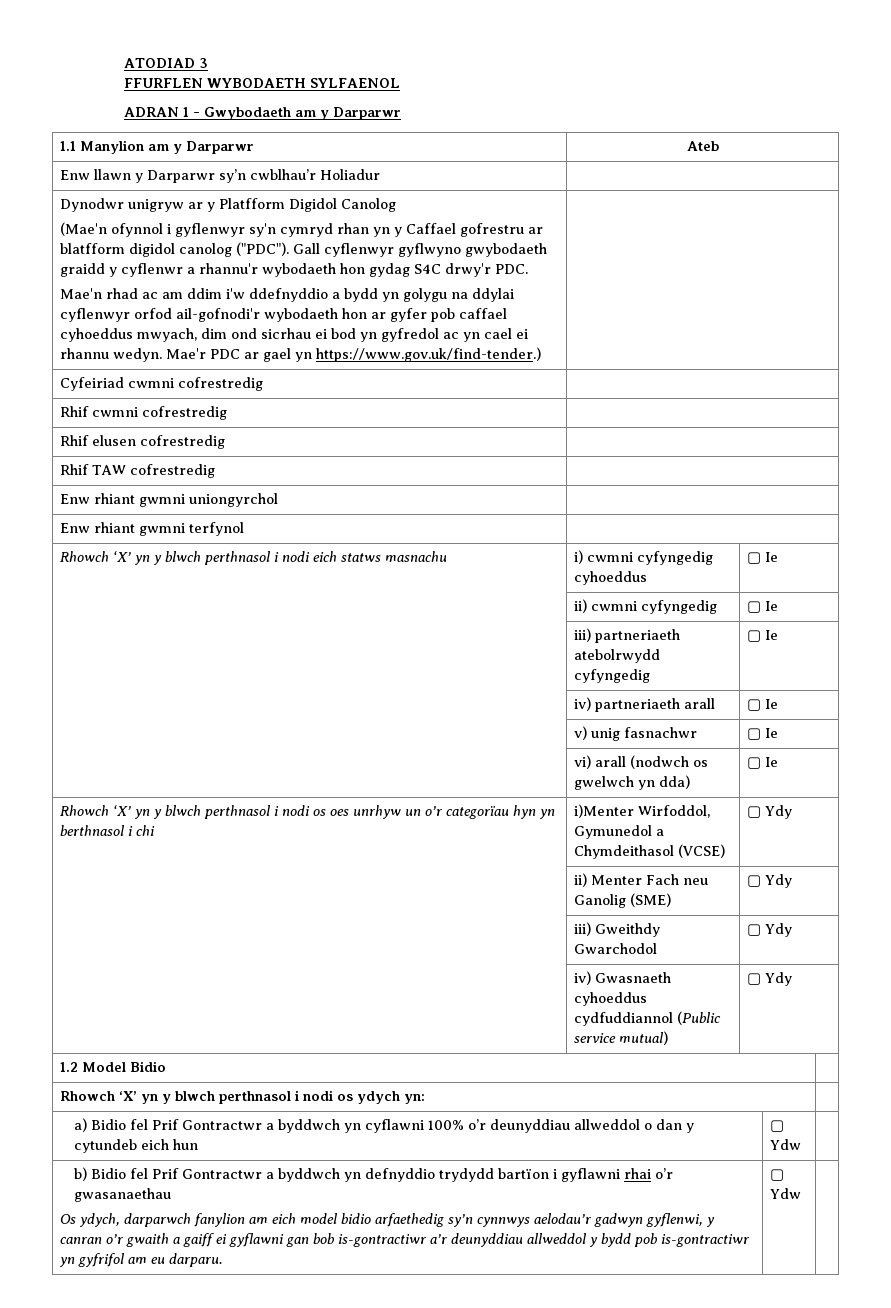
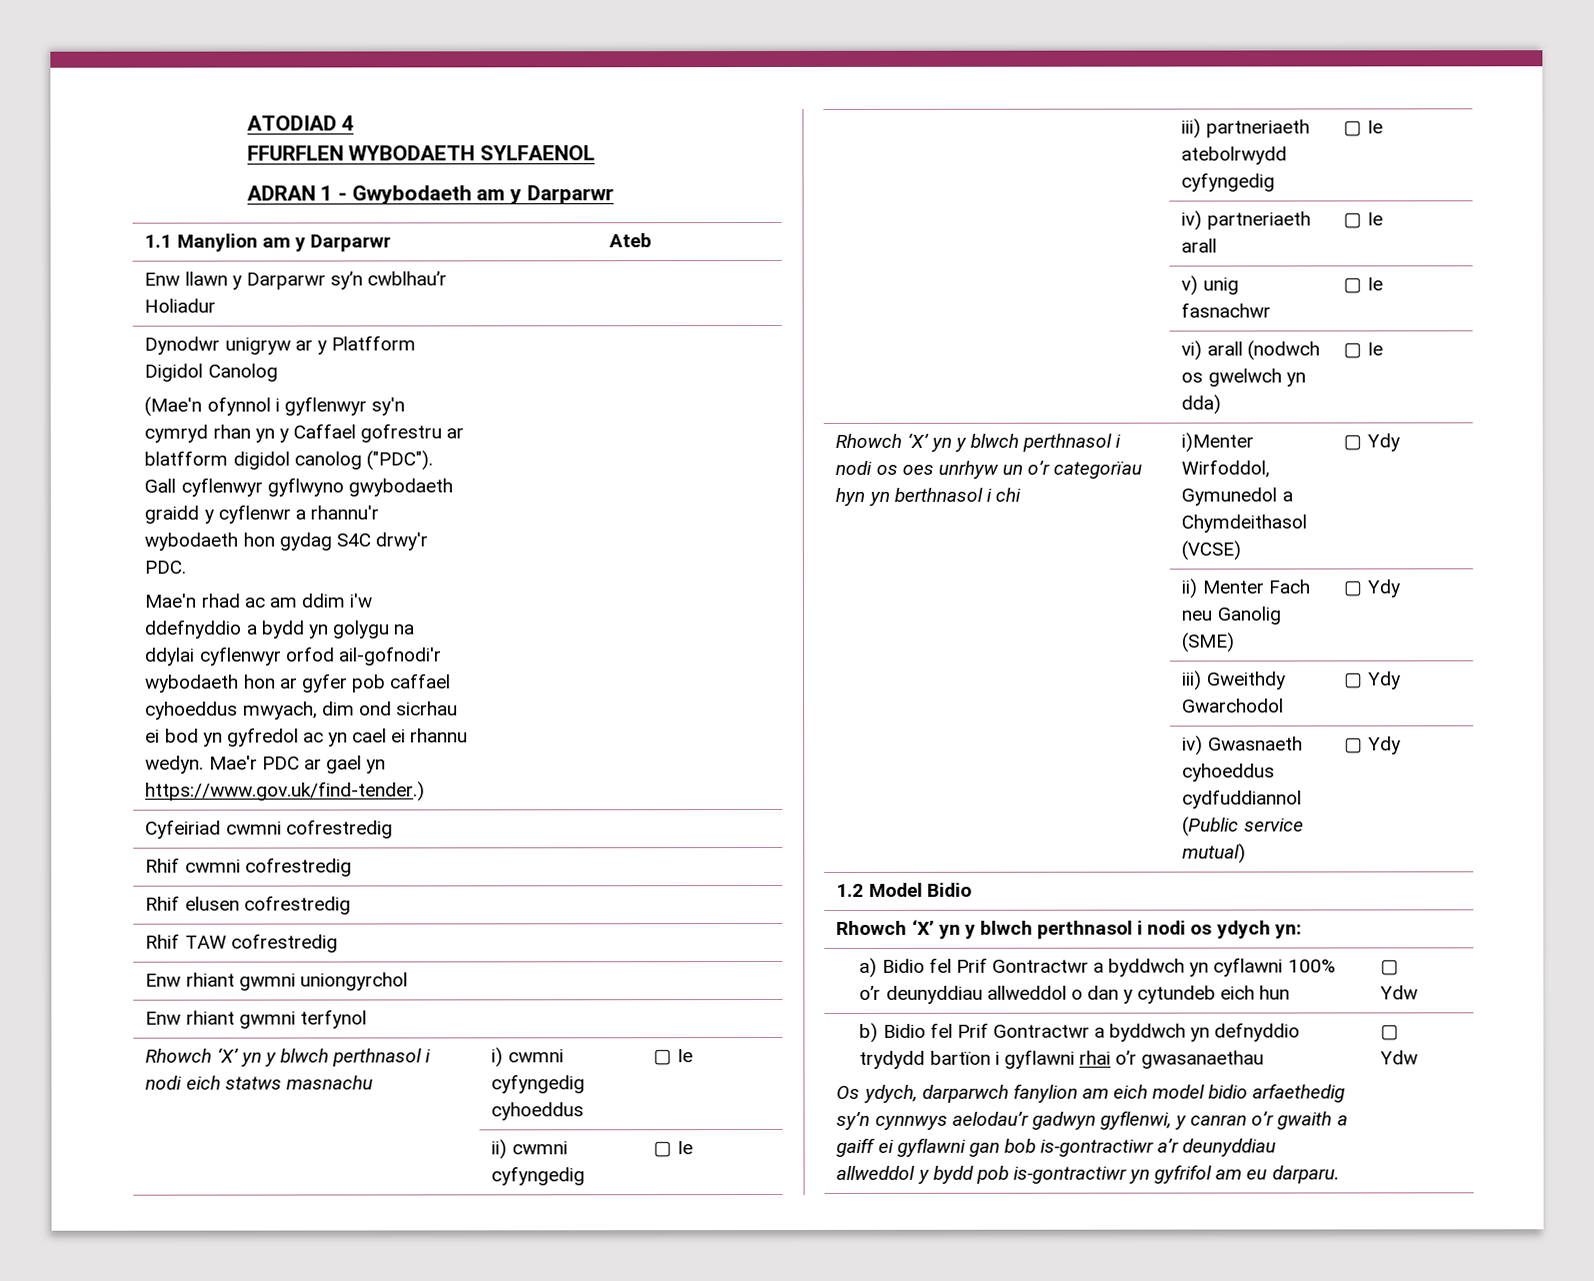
- ATODIAD 3
+ ATODIAD 4

